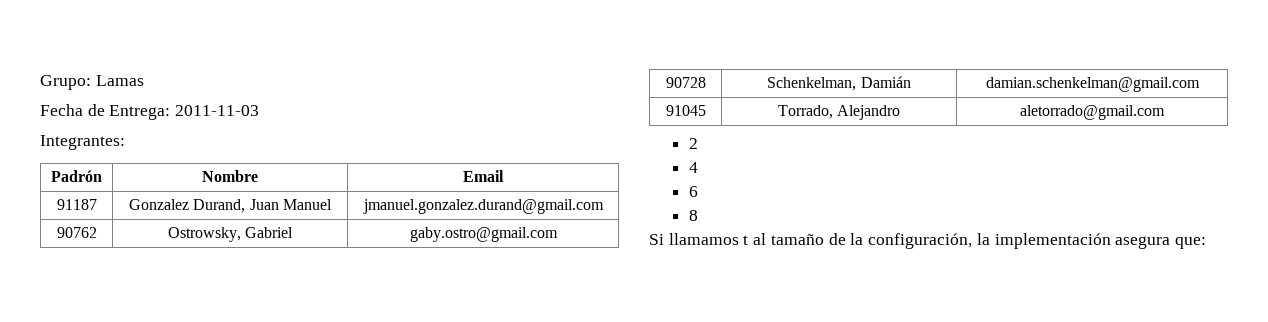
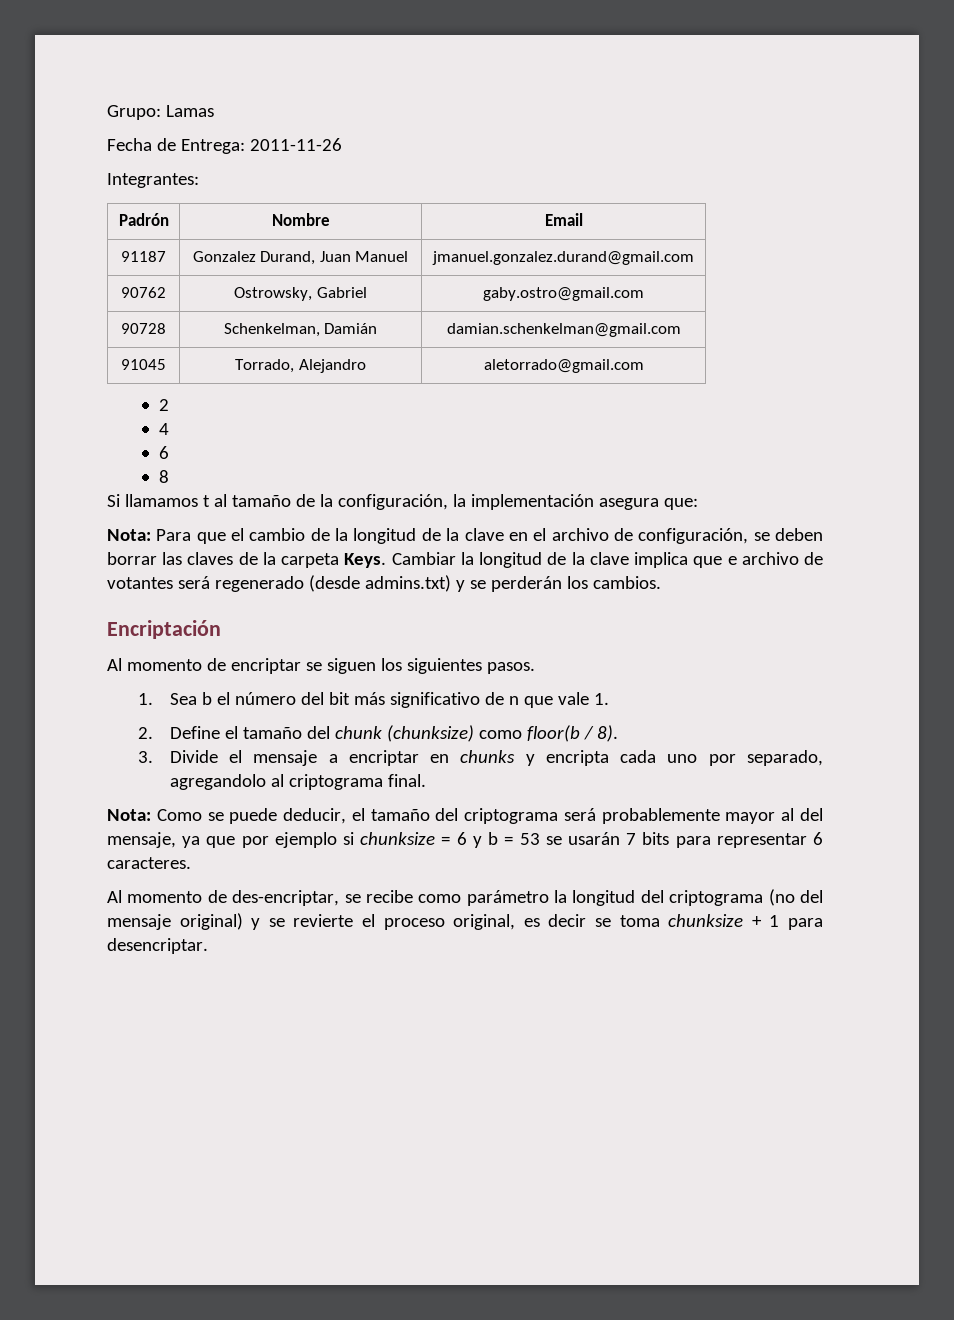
- Fecha de Entrega: 2011-11-03
+ Fecha de Entrega: 2011-11-26
+ Nota: Para que el cambio de la longitud de la clave en el archivo de configuración, se deben borrar las claves de la carpeta Keys. Cambiar la longitud de la clave implica que e archivo de votantes será regenerado (desde admins.txt) y se perderán los cambios.
+ Encriptación
+ Al momento de encriptar se siguen los siguientes pasos.
+ 1. Sea b el número del bit más significativo de n que vale 1.
+ 2. Define el tamaño del chunk (chunksize) como floor(b / 8).
+ 3. Divide el mensaje a encriptar en chunks y encripta cada uno por separado, agregandolo al criptograma final.
+ Nota: Como se puede deducir, el tamaño del criptograma será probablemente mayor al del mensaje, ya que por ejemplo si chunksize = 6 y b = 53 se usarán 7 bits para representar 6 caracteres.
+ Al momento de des-encriptar, se recibe como parámetro la longitud del criptograma (no del mensaje original) y se revierte el proceso original, es decir se toma chunksize + 1 para desencriptar.

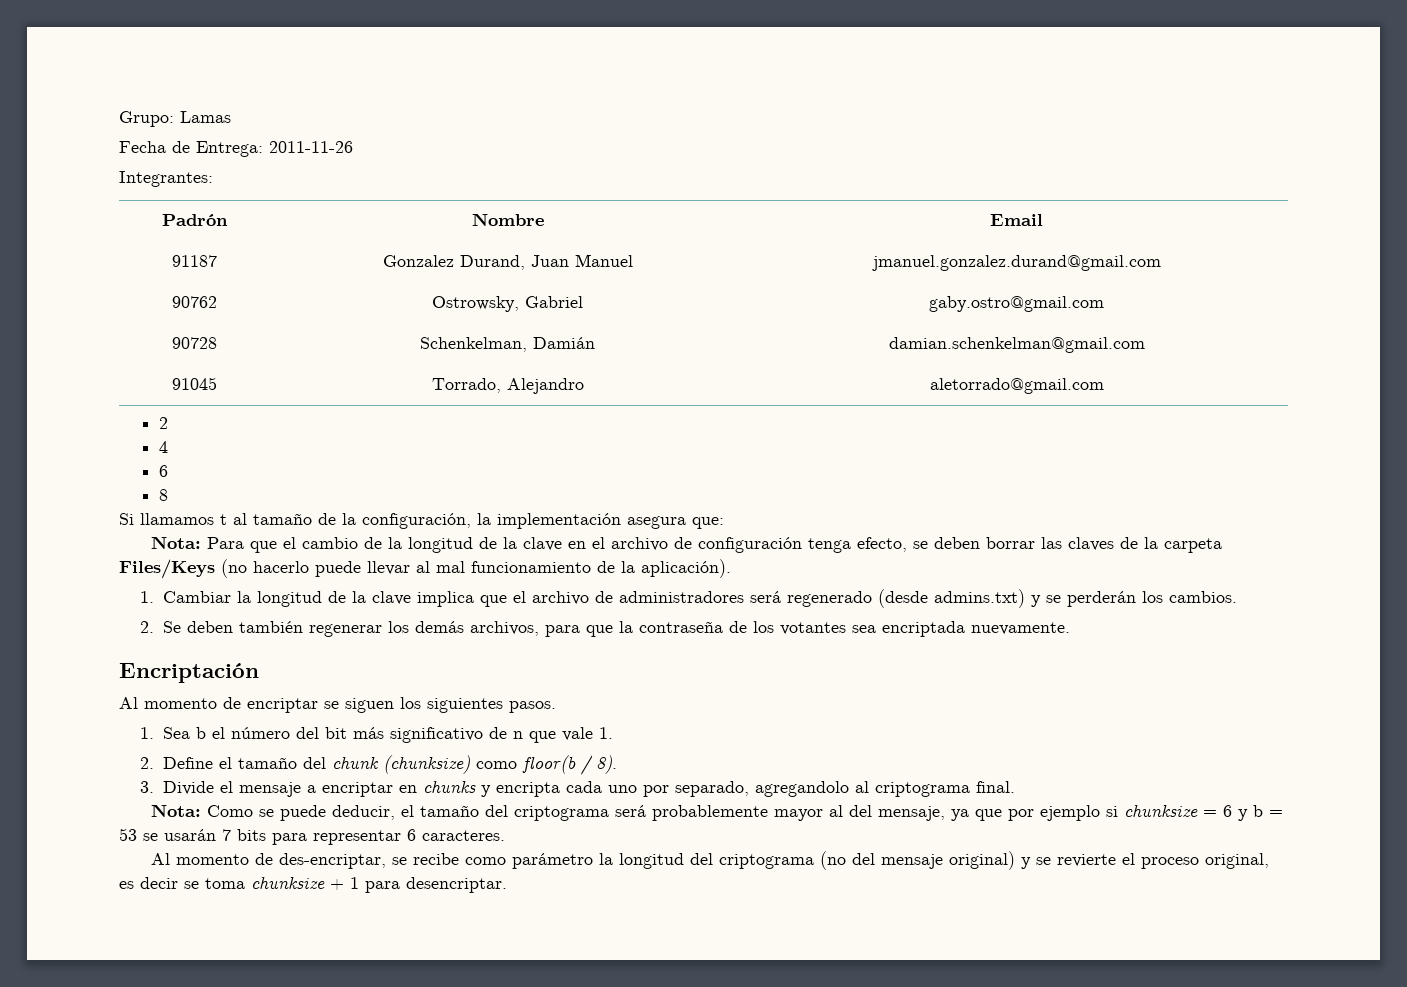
- Nota: Para que el cambio de la longitud de la clave en el archivo de configuración, se deben borrar las claves de la carpeta Keys. Cambiar la longitud de la clave implica que e archivo de votantes será regenerado (desde admins.txt) y se perderán los cambios.
+ Nota: Para que el cambio de la longitud de la clave en el archivo de configuración tenga efecto, se deben borrar las claves de la carpeta Files/Keys (no hacerlo puede llevar al mal funcionamiento de la aplicación).
+ 1. Cambiar la longitud de la clave implica que el archivo de administradores será regenerado (desde admins.txt) y se perderán los cambios.
+ 2. Se deben también regenerar los demás archivos, para que la contraseña de los votantes sea encriptada nuevamente.

